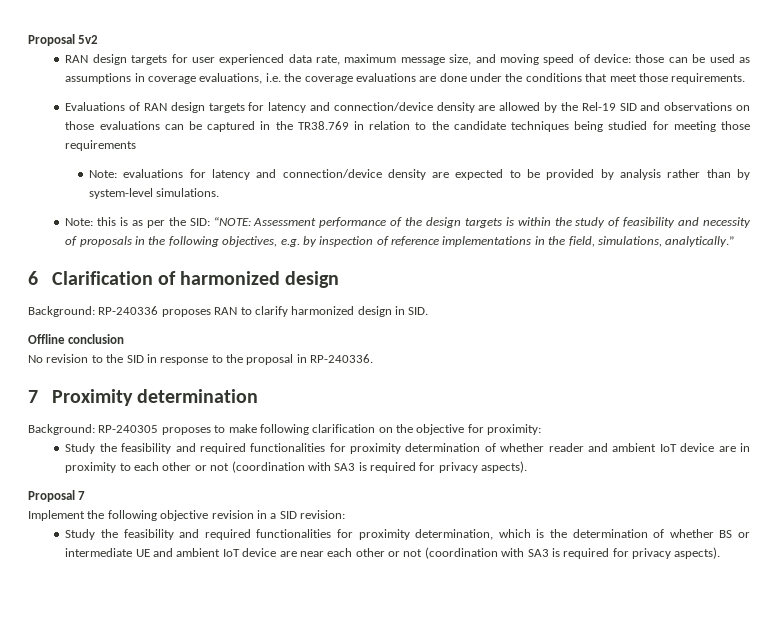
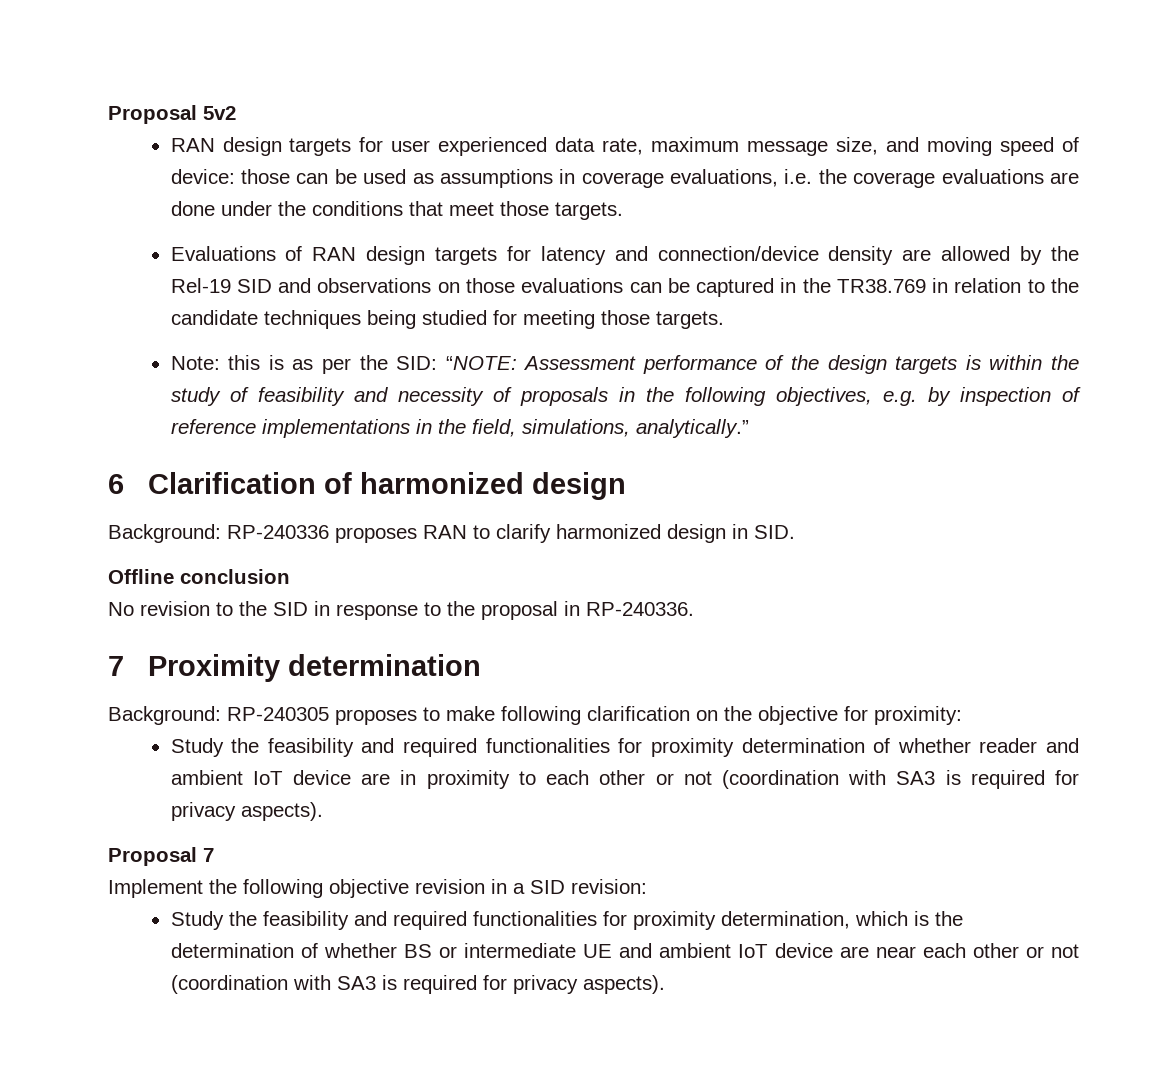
- RAN design targets for user experienced data rate, maximum message size, and moving speed of device: those can be used as assumptions in coverage evaluations, i.e. the coverage evaluations are done under the conditions that meet those requirements.
+ RAN design targets for user experienced data rate, maximum message size, and moving speed of device: those can be used as assumptions in coverage evaluations, i.e. the coverage evaluations are done under the conditions that meet those targets.
- Evaluations of RAN design targets for latency and connection/device density are allowed by the Rel-19 SID and observations on those evaluations can be captured in the TR38.769 in relation to the candidate techniques being studied for meeting those requirements
- Note: evaluations for latency and connection/device density are expected to be provided by analysis rather than by system-level simulations.
+ Evaluations of RAN design targets for latency and connection/device density are allowed by the Rel-19 SID and observations on those evaluations can be captured in the TR38.769 in relation to the candidate techniques being studied for meeting those targets.

